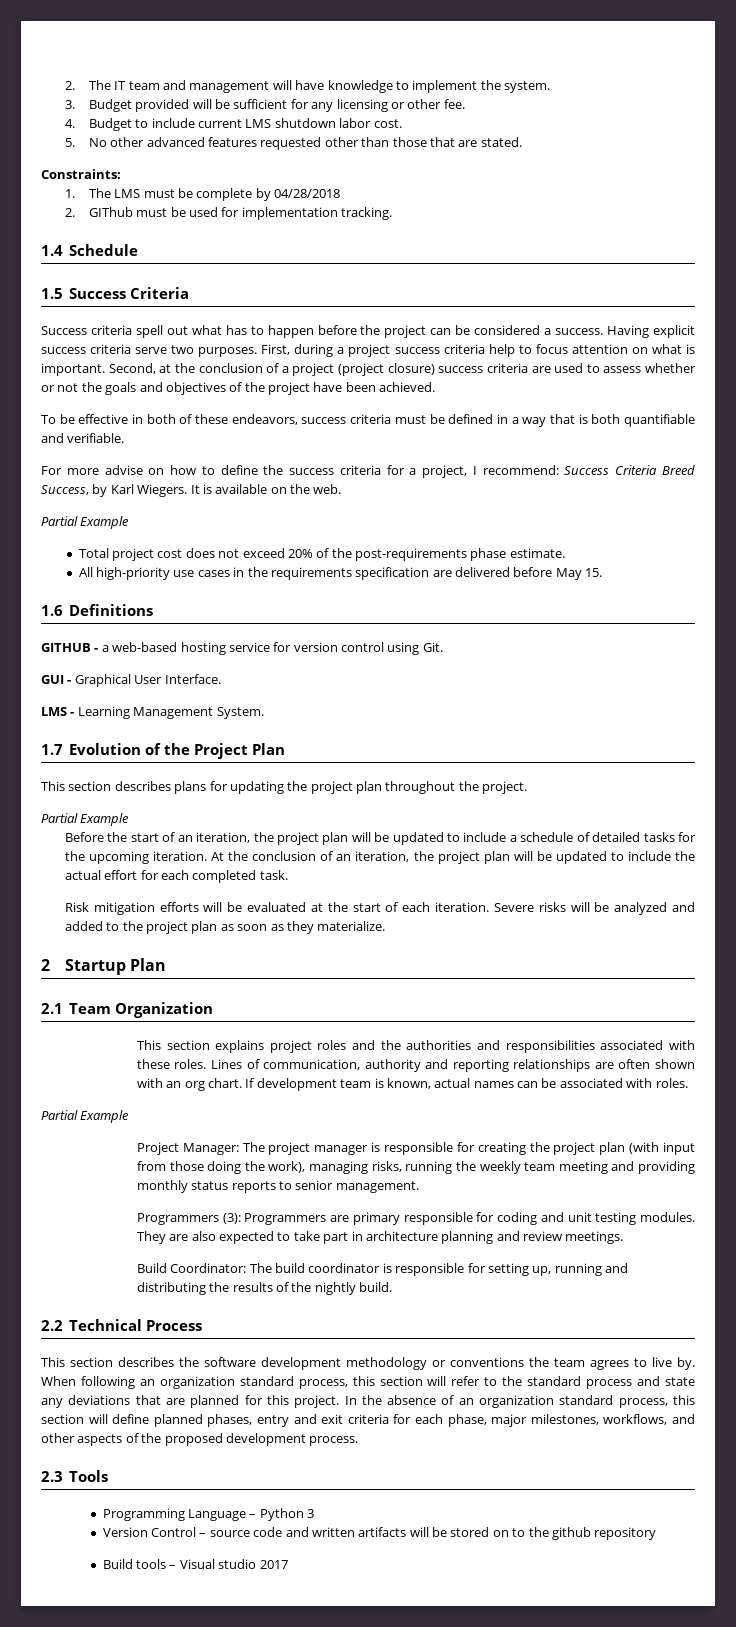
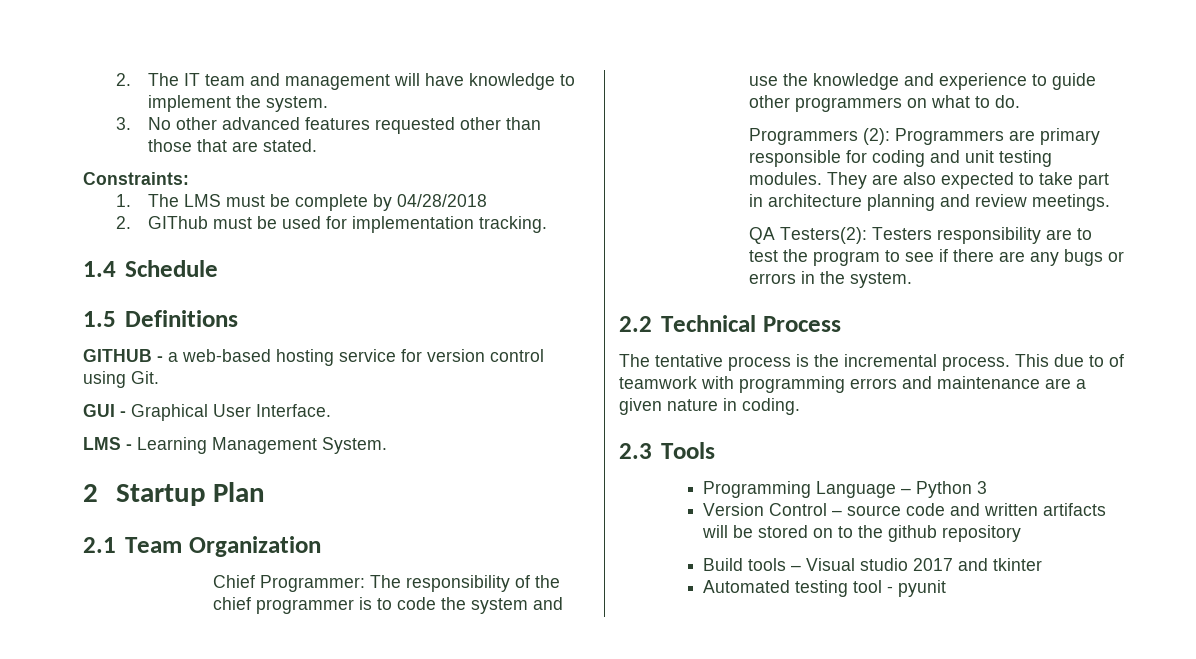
- 3. Budget provided will be sufficient for any licensing or other fee.
- 4. Budget to include current LMS shutdown labor cost.
- 5. No other advanced features requested other than those that are stated.
+ 3. No other advanced features requested other than those that are stated.
- 1.5 Success Criteria
- Success criteria spell out what has to happen before the project can be considered a success. Having explicit success criteria serve two purposes. First, during a project success criteria help to focus attention on what is important. Second, at the conclusion of a project (project closure) success criteria are used to assess whether or not the goals and objectives of the project have been achieved.
- To be effective in both of these endeavors, success criteria must be defined in a way that is both quantifiable and verifiable.
- For more advise on how to define the success criteria for a project, I recommend: Success Criteria Breed Success, by Karl Wiegers. It is available on the web.
- Partial Example
- Total project cost does not exceed 20% of the post-requirements phase estimate.
- All high-priority use cases in the requirements specification are delivered before May 15.
- 1.6 Definitions
+ 1.5 Definitions
- 1.7 Evolution of the Project Plan
- This section describes plans for updating the project plan throughout the project.
- Partial Example
- Before the start of an iteration, the project plan will be updated to include a schedule of detailed tasks for the upcoming iteration. At the conclusion of an iteration, the project plan will be updated to include the actual effort for each completed task.
- Risk mitigation efforts will be evaluated at the start of each iteration. Severe risks will be analyzed and added to the project plan as soon as they materialize.
- This section explains project roles and the authorities and responsibilities associated with these roles. Lines of communication, authority and reporting relationships are often shown with an org chart. If development team is known, actual names can be associated with roles.
- Partial Example
- Project Manager: The project manager is responsible for creating the project plan (with input from those doing the work), managing risks, running the weekly team meeting and providing monthly status reports to senior management.
- Programmers (3): Programmers are primary responsible for coding and unit testing modules.
+ Chief Programmer: The responsibility of the chief programmer is to code the system and use the knowledge and experience to guide other programmers on what to do.
+ Programmers (2): Programmers are primary responsible for coding and unit testing modules.
- Build Coordinator: The build coordinator is responsible for setting up, running and distributing the results of the nightly build.
+ QA Testers(2): Testers responsibility are to test the program to see if there are any bugs or errors in the system.
  2.2 Technical Process
- This section describes the software development methodology or conventions the team agrees to live by. When following an organization standard process, this section will refer to the standard process and state any deviations that are planned for this project. In the absence of an organization standard process, this section will define planned phases, entry and exit criteria for each phase, major milestones, workflows, and other aspects of the proposed development process.
+ The tentative process is the incremental process. This due to of teamwork with programming errors and maintenance are a given nature in coding.
- Build tools – Visual studio 2017
+ Build tools – Visual studio 2017 and tkinter
+ Automated testing tool - pyunit

